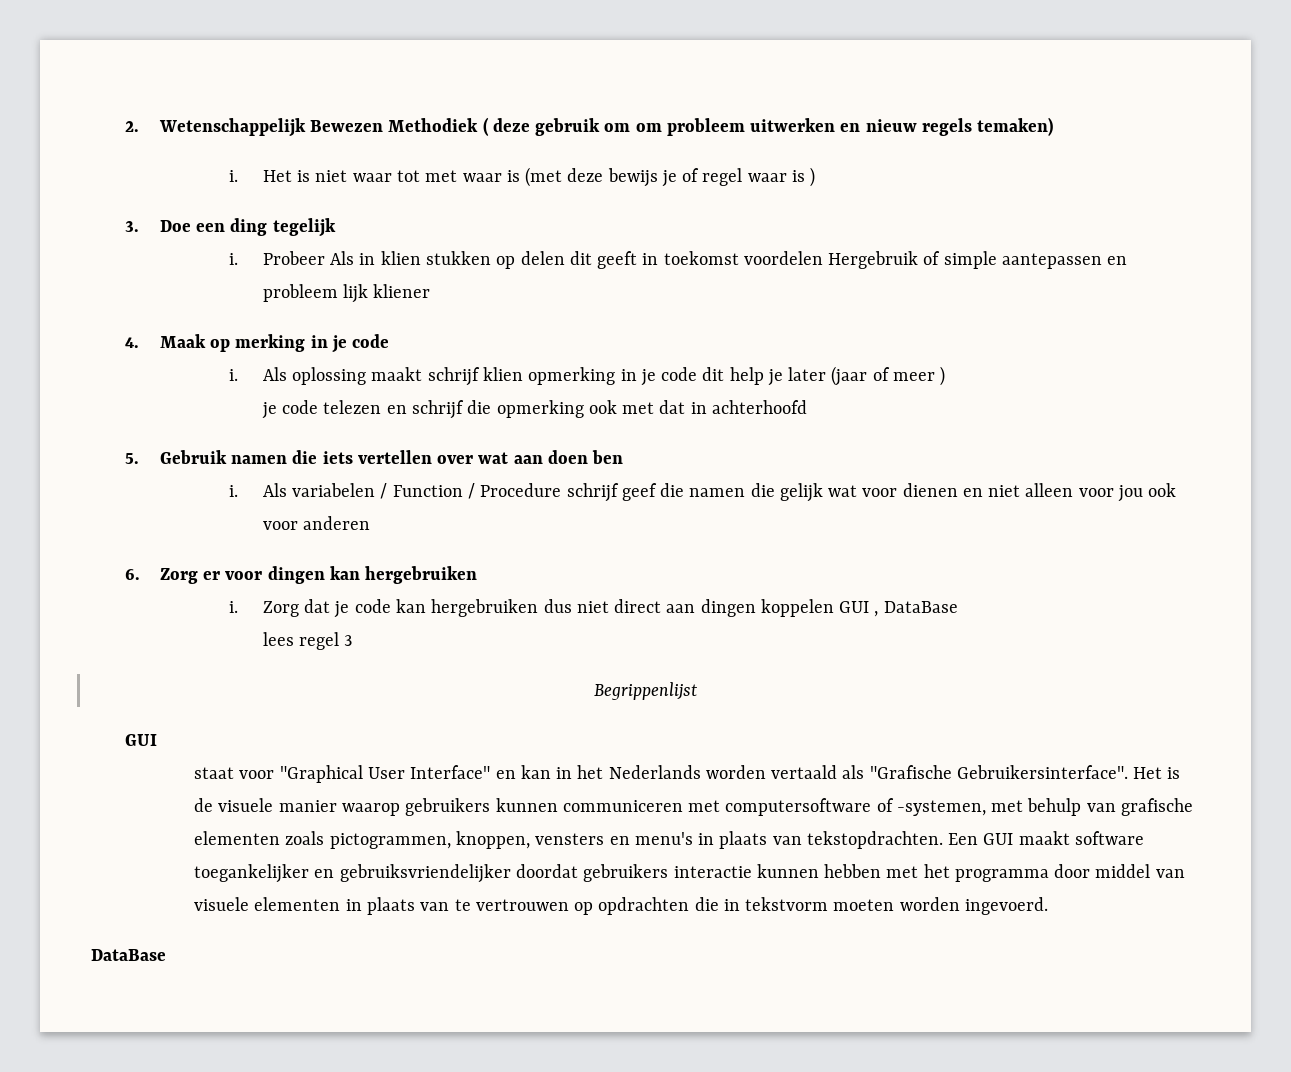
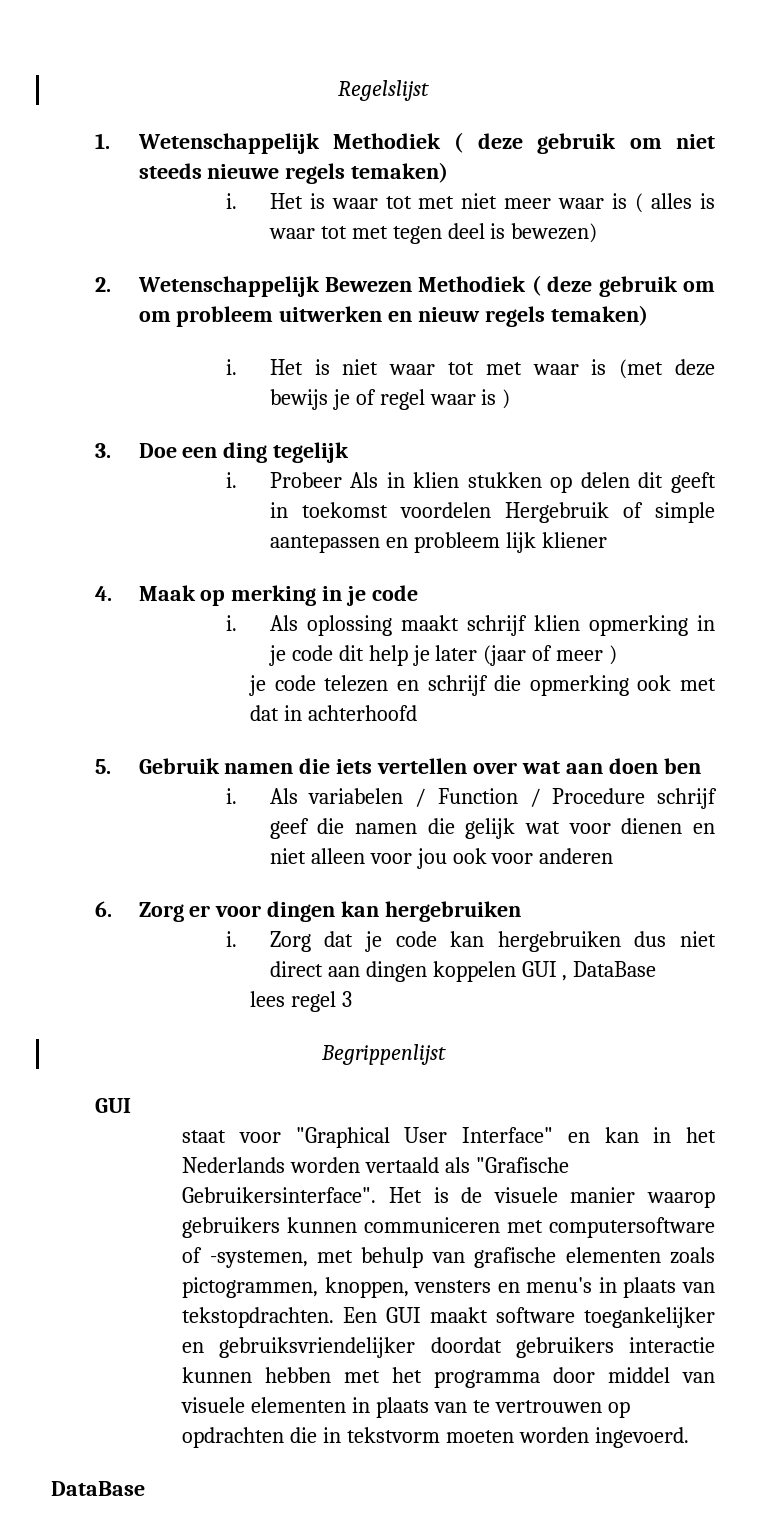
+ Regelslijst
+ 1. Wetenschappelijk Methodiek ( deze gebruik om niet steeds nieuwe regels temaken)
+ i. Het is waar tot met niet meer waar is ( alles is waar tot met tegen deel is bewezen)

